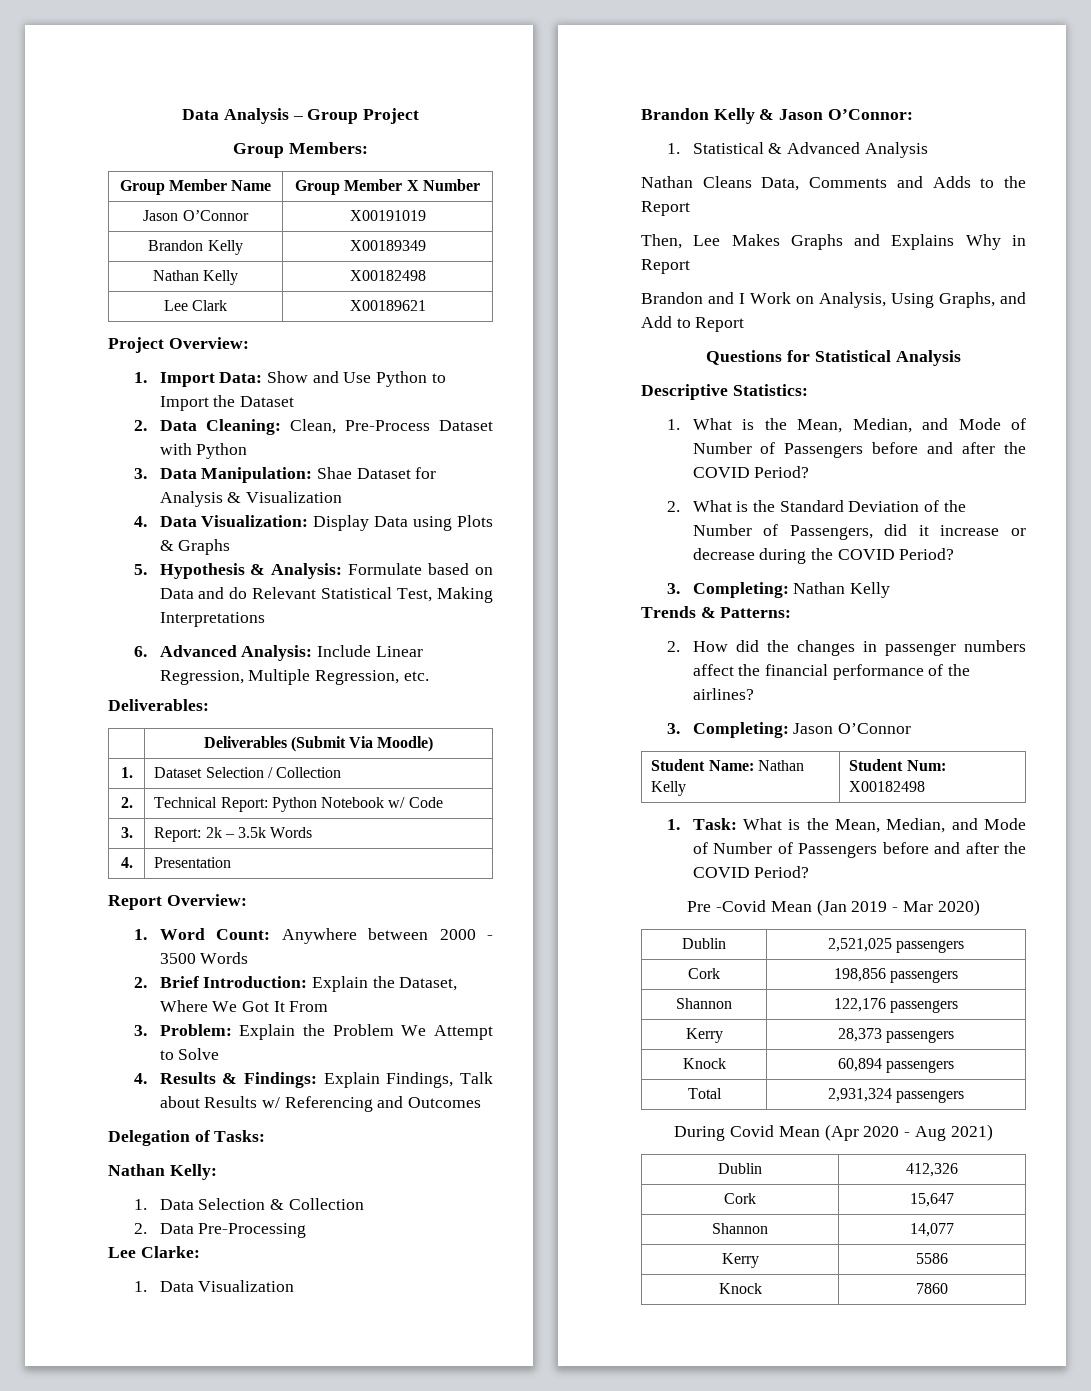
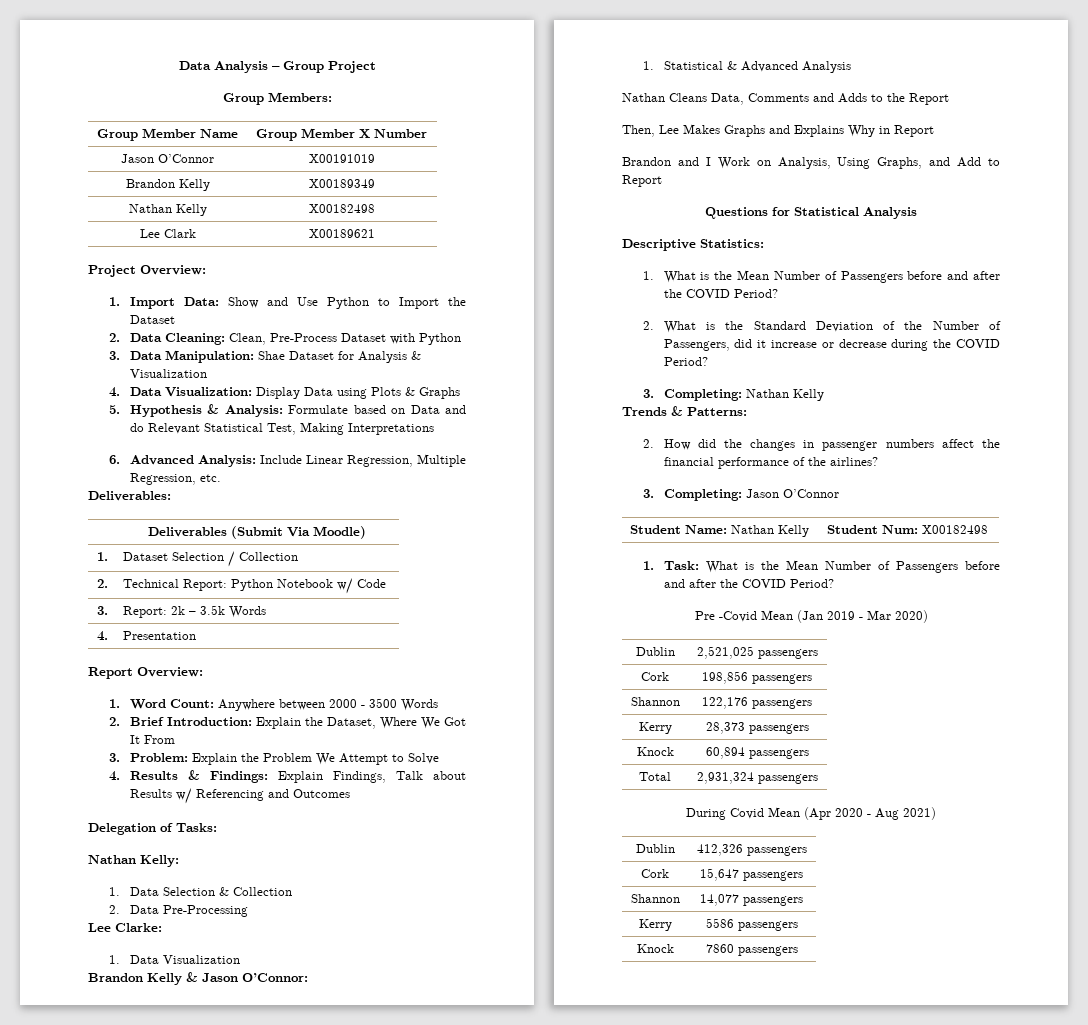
- 1. What is the Mean, Median, and Mode of Number of Passengers before and after the COVID Period?
+ 1. What is the Mean Number of Passengers before and after the COVID Period?
- 1. Task: What is the Mean, Median, and Mode of Number of Passengers before and after the COVID Period?
+ 1. Task: What is the Mean Number of Passengers before and after the COVID Period?
- Dublin | 412,326
+ Dublin | 412,326 passengers
- Cork | 15,647
+ Cork | 15,647 passengers
- Shannon | 14,077
+ Shannon | 14,077 passengers
- Kerry | 5586
+ Kerry | 5586 passengers
- Knock | 7860
+ Knock | 7860 passengers

